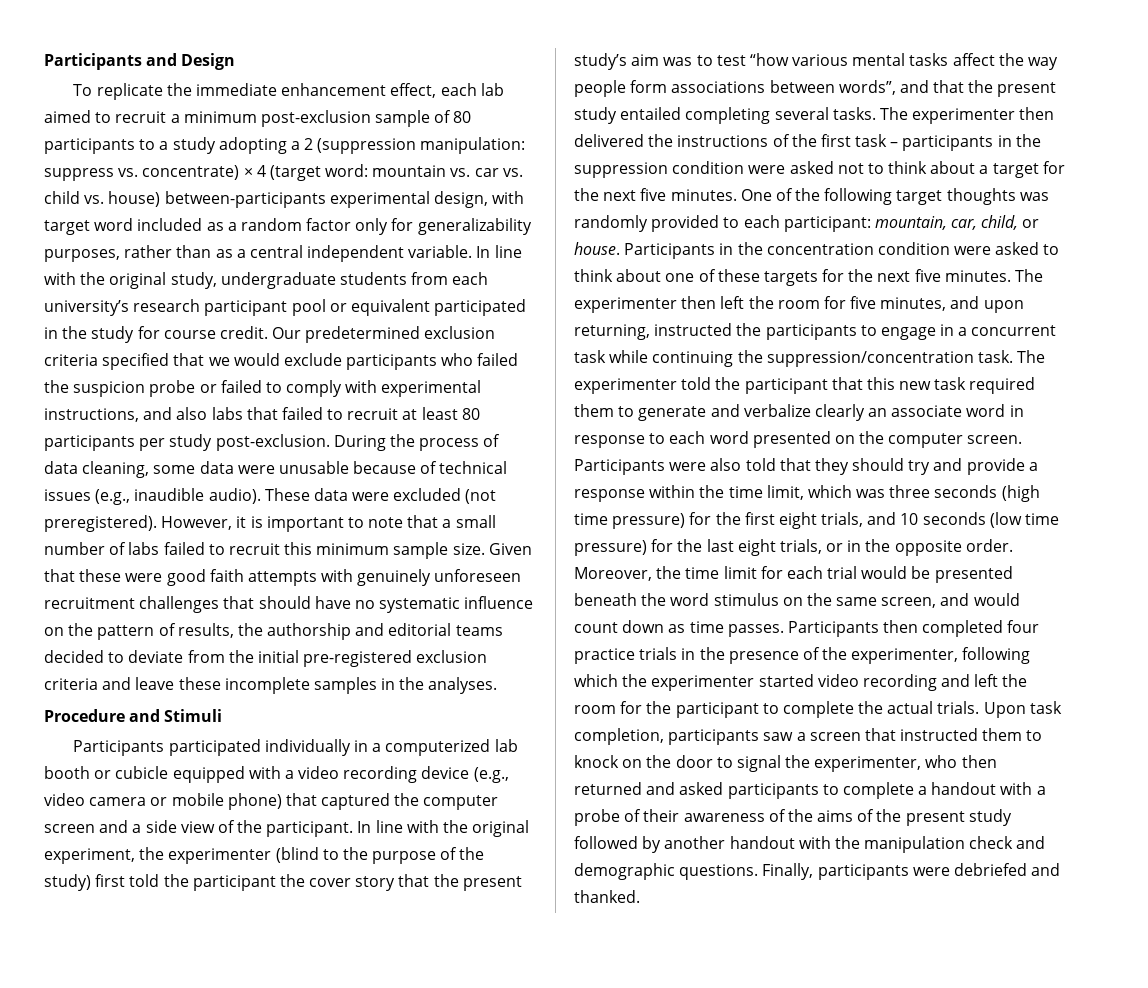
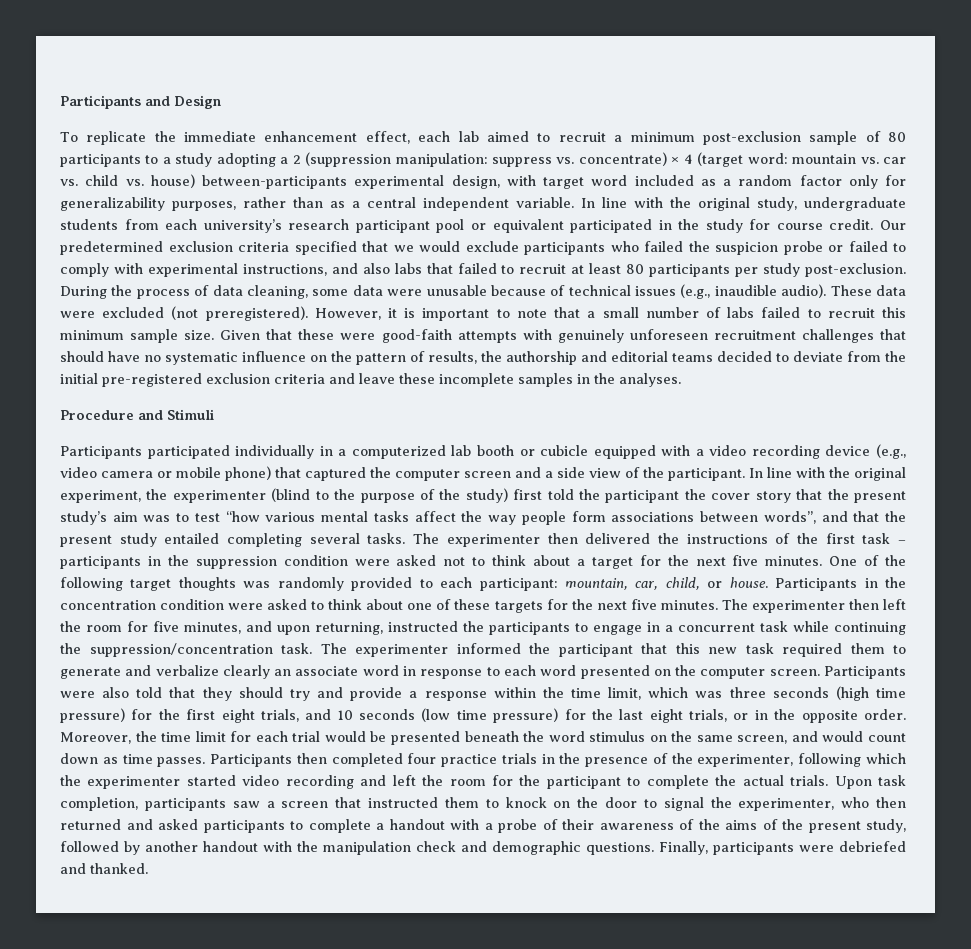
- Given that these were good faith attempts with genuinely unforeseen recruitment challenges that should have no systematic influence on the pattern of results, the authorship and editorial teams decided to deviate from the initial pre-registered exclusion criteria and leave these incomplete samples in the analyses.
+ Given that these were good-faith attempts with genuinely unforeseen recruitment challenges that should have no systematic influence on the pattern of results, the authorship and editorial teams decided to deviate from the initial pre-registered exclusion criteria and leave these incomplete samples in the analyses.
- The experimenter told the participant that this new task required them to generate and verbalize clearly an associate word in response to each word presented on the computer screen.
+ The experimenter informed the participant that this new task required them to generate and verbalize clearly an associate word in response to each word presented on the computer screen.
- Upon task completion, participants saw a screen that instructed them to knock on the door to signal the experimenter, who then returned and asked participants to complete a handout with a probe of their awareness of the aims of the present study followed by another handout with the manipulation check and demographic questions.
+ Upon task completion, participants saw a screen that instructed them to knock on the door to signal the experimenter, who then returned and asked participants to complete a handout with a probe of their awareness of the aims of the present study, followed by another handout with the manipulation check and demographic questions.

